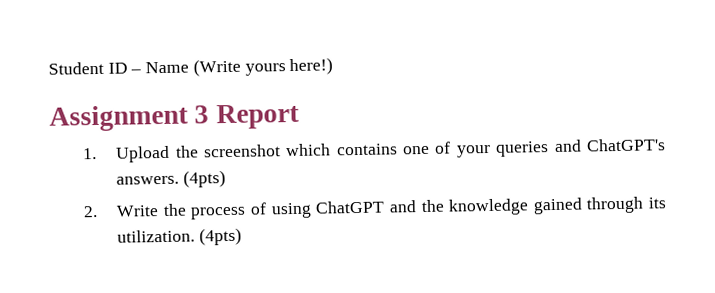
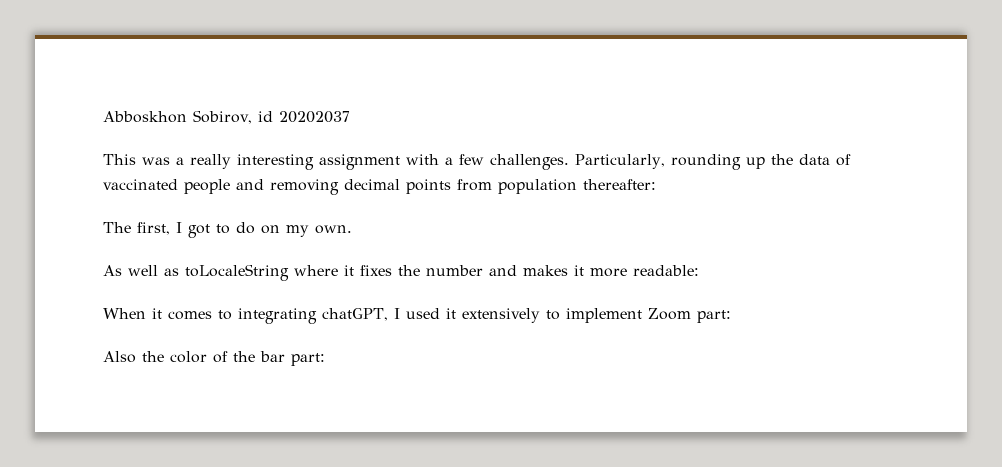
- Student ID – Name (Write yours here!)
- Assignment 3 Report
- 1. Upload the screenshot which contains one of your queries and ChatGPT's answers. (4pts)
- 2. Write the process of using ChatGPT and the knowledge gained through its utilization. (4pts)
+ Abboskhon Sobirov, id 20202037
+ This was a really interesting assignment with a few challenges. Particularly, rounding up the data of vaccinated people and removing decimal points from population thereafter:
+ The first, I got to do on my own.
+ As well as toLocaleString where it fixes the number and makes it more readable:
+ When it comes to integrating chatGPT, I used it extensively to implement Zoom part:
+ Also the color of the bar part:

